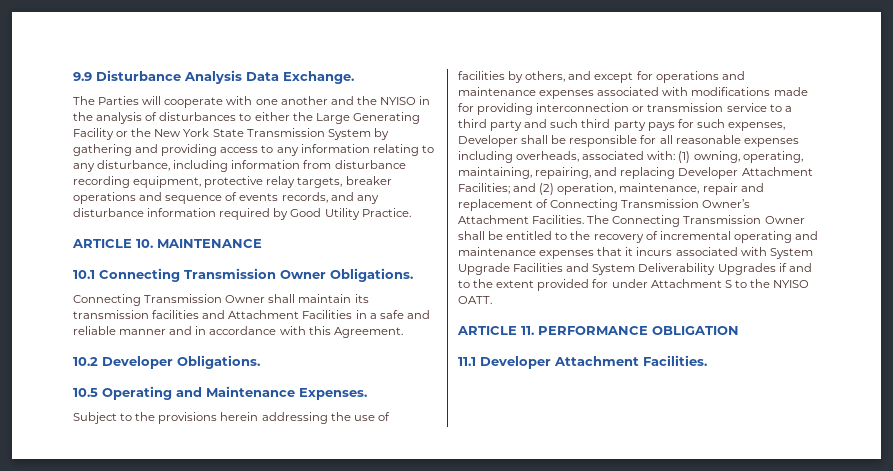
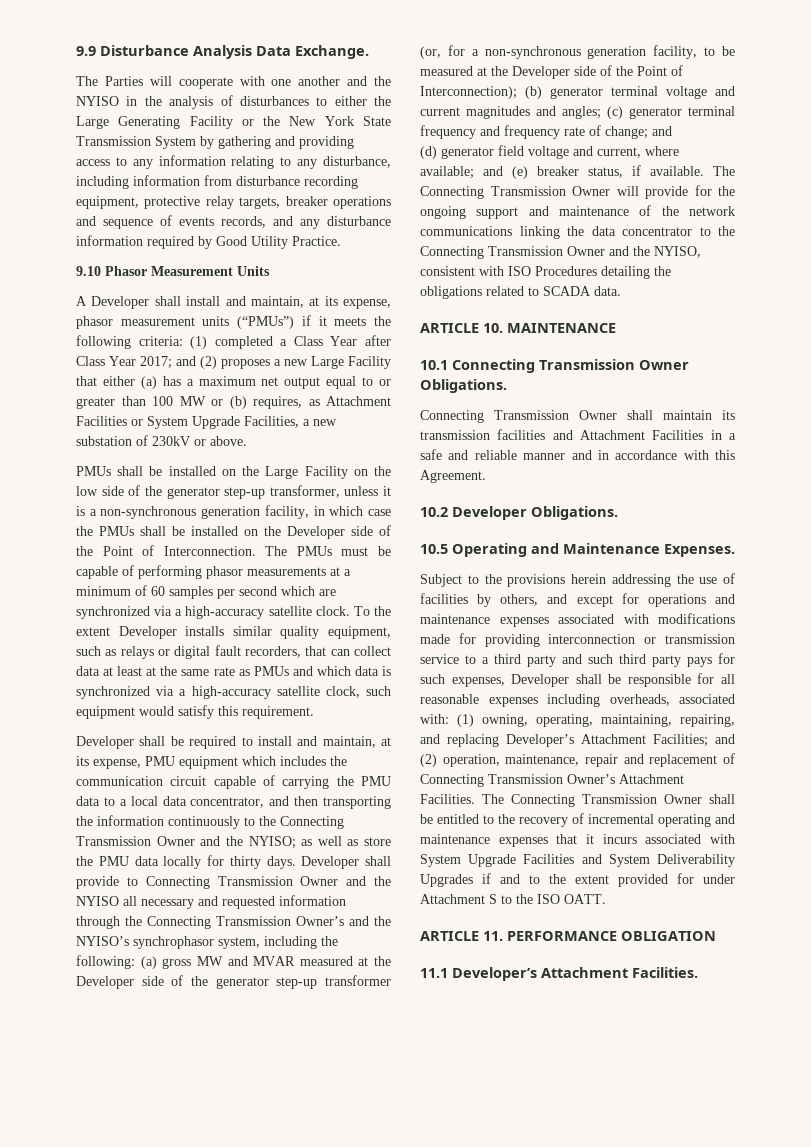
+ 9.10 Phasor Measurement Units
+ A Developer shall install and maintain, at its expense, phasor measurement units (“PMUs”) if it meets the following criteria: (1) completed a Class Year after Class Year 2017; and (2) proposes a new Large Facility that either (a) has a maximum net output equal to or greater than 100 MW or (b) requires, as Attachment Facilities or System Upgrade Facilities, a new substation of 230kV or above.
+ PMUs shall be installed on the Large Facility on the low side of the generator step-up transformer, unless it is a non-synchronous generation facility, in which case the PMUs shall be installed on the Developer side of the Point of Interconnection. The PMUs must be capable of performing phasor measurements at a minimum of 60 samples per second which are synchronized via a high-accuracy satellite clock. To the extent Developer installs similar quality equipment, such as relays or digital fault recorders, that can collect data at least at the same rate as PMUs and which data is synchronized via a high-accuracy satellite clock, such equipment would satisfy this requirement.
+ Developer shall be required to install and maintain, at its expense, PMU equipment which includes the communication circuit capable of carrying the PMU data to a local data concentrator, and then transporting the information continuously to the Connecting Transmission Owner and the NYISO; as well as store the PMU data locally for thirty days. Developer shall provide to Connecting Transmission Owner and the NYISO all necessary and requested information through the Connecting Transmission Owner’s and the NYISO’s synchrophasor system, including the following: (a) gross MW and MVAR measured at the Developer side of the generator step-up transformer (or, for a non-synchronous generation facility, to be measured at the Developer side of the Point of Interconnection); (b) generator terminal voltage and current magnitudes and angles; (c) generator terminal frequency and frequency rate of change; and
+ (d) generator field voltage and current, where available; and (e) breaker status, if available. The Connecting Transmission Owner will provide for the ongoing support and maintenance of the network communications linking the data concentrator to the Connecting Transmission Owner and the NYISO, consistent with ISO Procedures detailing the obligations related to SCADA data.
- (1) owning, operating, maintaining, repairing, and replacing Developer Attachment Facilities;
+ (1) owning, operating, maintaining, repairing, and replacing Developer’s Attachment Facilities;
- The Connecting Transmission Owner shall be entitled to the recovery of incremental operating and maintenance expenses that it incurs associated with System Upgrade Facilities and System Deliverability Upgrades if and to the extent provided for under Attachment S to the NYISO OATT.
+ The Connecting Transmission Owner shall be entitled to the recovery of incremental operating and maintenance expenses that it incurs associated with System Upgrade Facilities and System Deliverability Upgrades if and to the extent provided for under Attachment S to the ISO OATT.
- 11.1 Developer Attachment Facilities.
+ 11.1 Developer’s Attachment Facilities.

